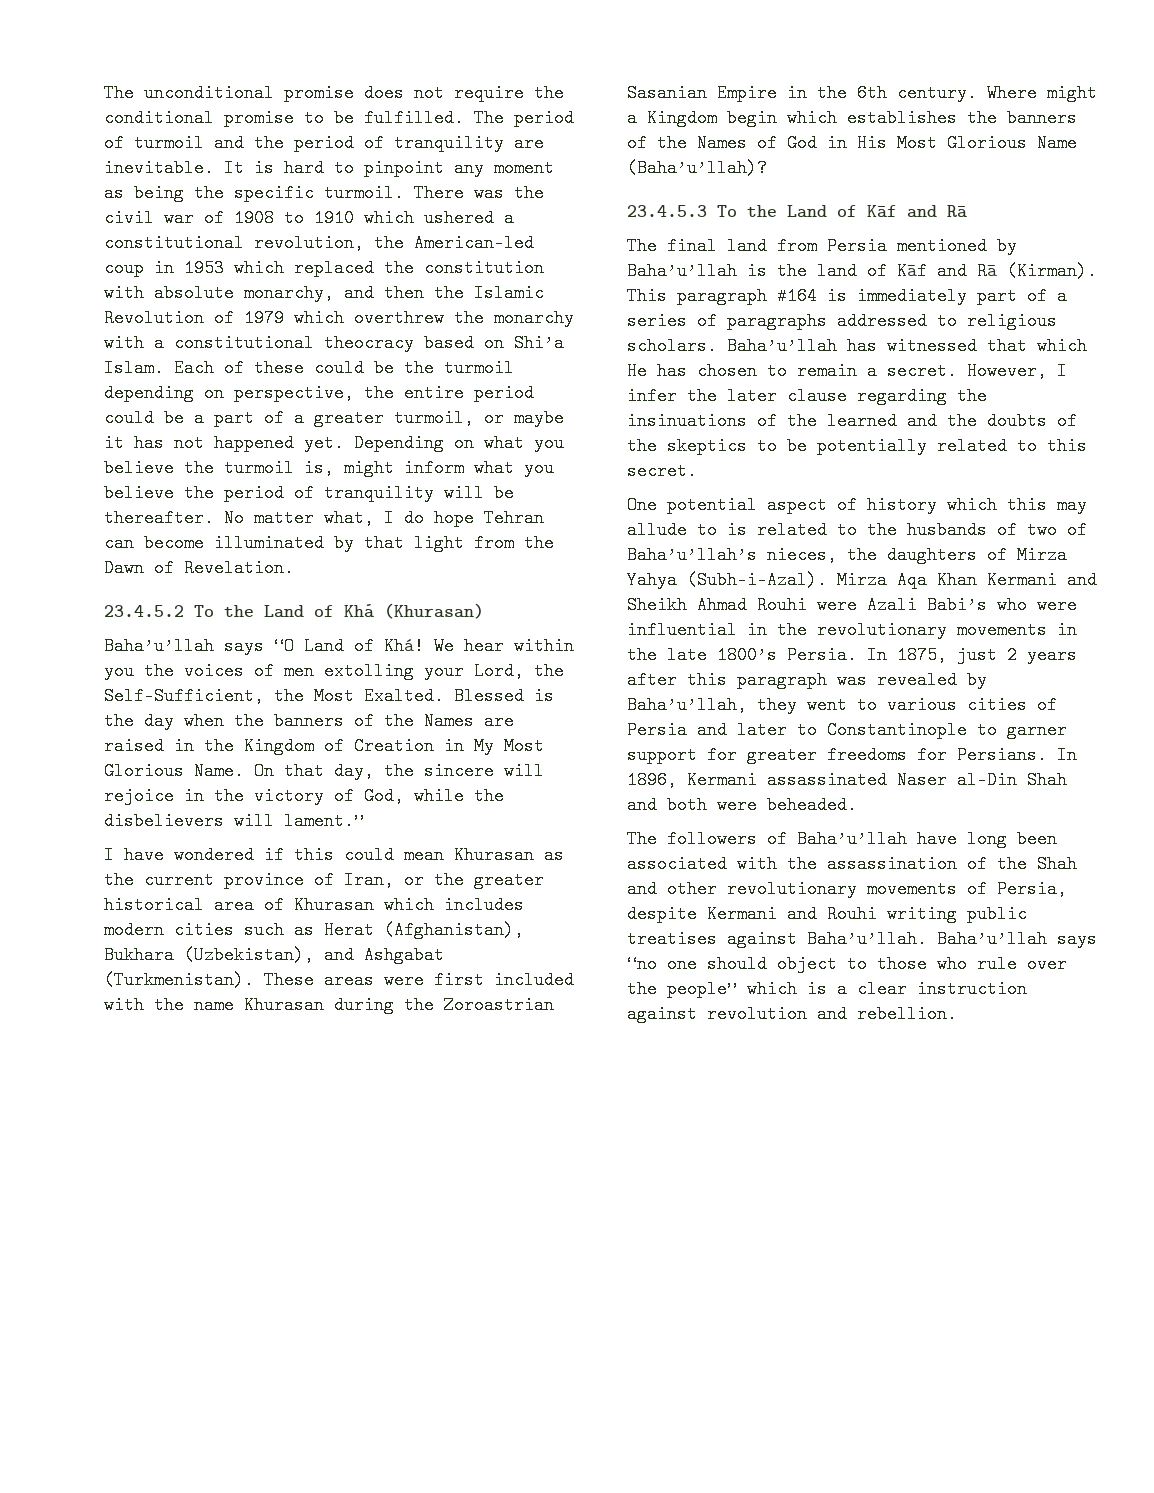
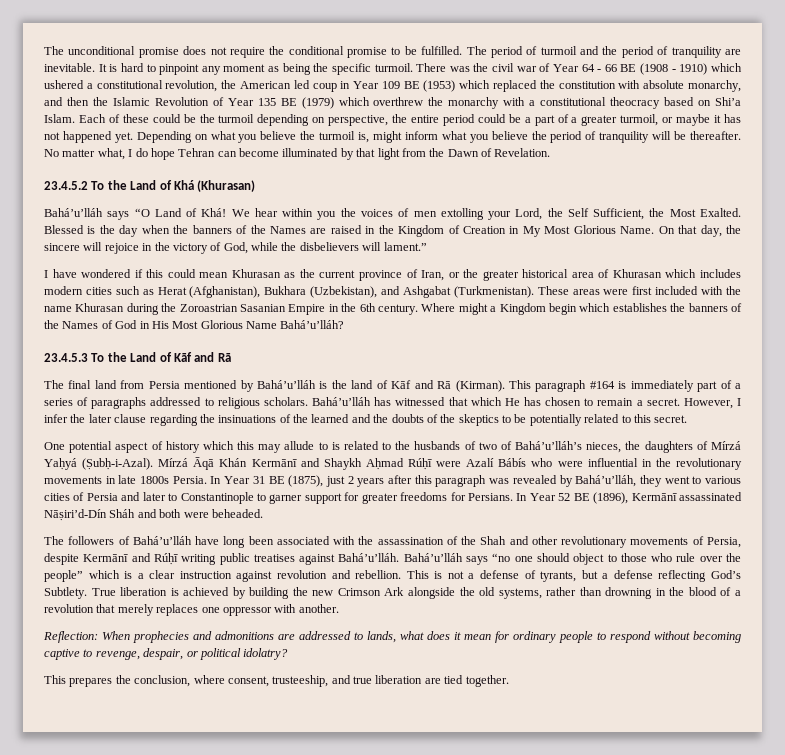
- There was the civil war of 1908 to 1910 which ushered a constitutional revolution, the American-led coup in 1953 which replaced the constitution with absolute monarchy, and then the Islamic Revolution of 1979 which overthrew the monarchy with a constitutional theocracy based on Shi’a Islam.
+ There was the civil war of Year 64 - 66 BE (1908 - 1910) which ushered a constitutional revolution, the American led coup in Year 109 BE (1953) which replaced the constitution with absolute monarchy, and then the Islamic Revolution of Year 135 BE (1979) which overthrew the monarchy with a constitutional theocracy based on Shi’a Islam.
- Baha’u’llah says “O Land of Khá!
+ Bahá’u’lláh says “O Land of Khá!
- We hear within you the voices of men extolling your Lord, the Self-Sufficient, the Most Exalted.
+ We hear within you the voices of men extolling your Lord, the Self Sufficient, the Most Exalted.
- Where might a Kingdom begin which establishes the banners of the Names of God in His Most Glorious Name (Baha’u’llah)?
+ Where might a Kingdom begin which establishes the banners of the Names of God in His Most Glorious Name Bahá’u’lláh?
- The final land from Persia mentioned by Baha’u’llah is the land of Kāf and Rā (Kirman).
+ The final land from Persia mentioned by Bahá’u’lláh is the land of Kāf and Rā (Kirman).
- Baha’u’llah has witnessed that which He has chosen to remain a secret.
+ Bahá’u’lláh has witnessed that which He has chosen to remain a secret.
- One potential aspect of history which this may allude to is related to the husbands of two of Baha’u’llah’s nieces, the daughters of Mirza Yahya (Subh-i-Azal). Mirza Aqa Khan Kermani and Sheikh Ahmad Rouhi were Azali Babi’s who were influential in the revolutionary movements in the late 1800’s Persia. In 1875, just 2 years after this paragraph was revealed by Baha’u’llah, they went to various cities of Persia and later to Constantinople to garner support for greater freedoms for Persians.
+ One potential aspect of history which this may allude to is related to the husbands of two of Bahá’u’lláh’s nieces, the daughters of Mírzá Yaḥyá (Ṣubḥ-i-Azal). Mírzá Āqā Khán Kermānī and Shaykh Aḥmad Rúḥī were Azalí Bábís who were influential in the revolutionary movements in late 1800s Persia. In Year 31 BE (1875), just 2 years after this paragraph was revealed by Bahá’u’lláh, they went to various cities of Persia and later to Constantinople to garner support for greater freedoms for Persians.
- In 1896, Kermani assassinated Naser al-Din Shah and both were beheaded.
+ In Year 52 BE (1896), Kermānī assassinated Nāṣiri’d-Dín Sháh and both were beheaded.
- The followers of Baha’u’llah have long been associated with the assassination of the Shah and other revolutionary movements of Persia, despite Kermani and Rouhi writing public treatises against Baha’u’llah. Baha’u’llah says “no one should object to those who rule over the people” which is a clear instruction against revolution and rebellion.
+ The followers of Bahá’u’lláh have long been associated with the assassination of the Shah and other revolutionary movements of Persia, despite Kermānī and Rúḥī writing public treatises against Bahá’u’lláh. Bahá’u’lláh says “no one should object to those who rule over the people” which is a clear instruction against revolution and rebellion.
+ This is not a defense of tyrants, but a defense reflecting God’s Subtlety. True liberation is achieved by building the new Crimson Ark alongside the old systems, rather than drowning in the blood of a revolution that merely replaces one oppressor with another.
+ Reflection: When prophecies and admonitions are addressed to lands, what does it mean for ordinary people to respond without becoming captive to revenge, despair, or political idolatry?
+ This prepares the conclusion, where consent, trusteeship, and true liberation are tied together.

